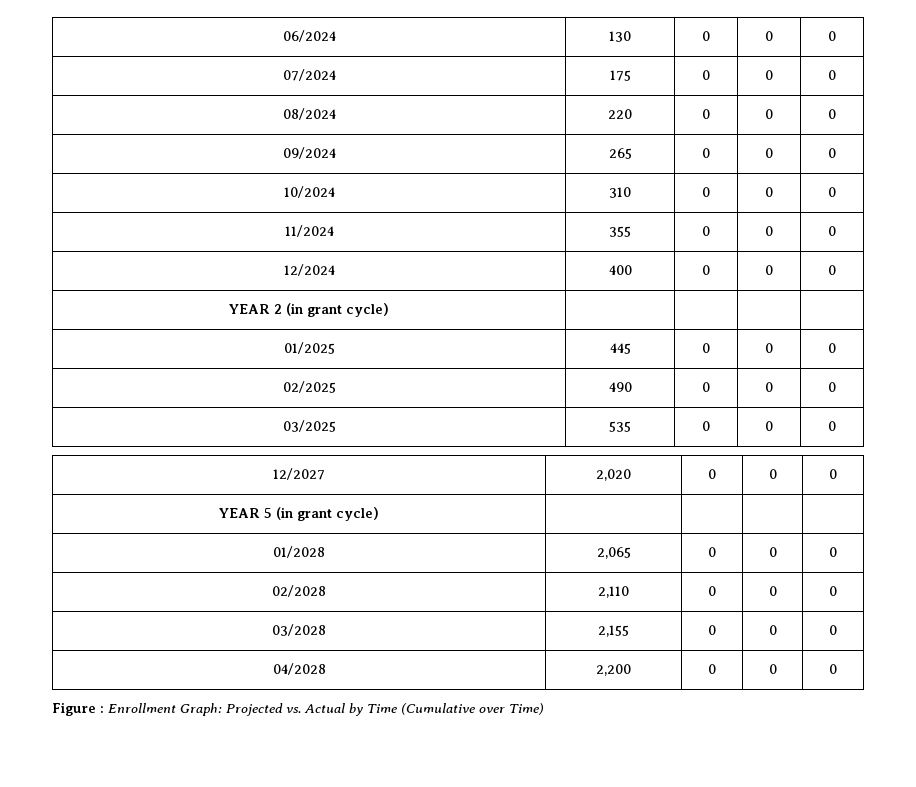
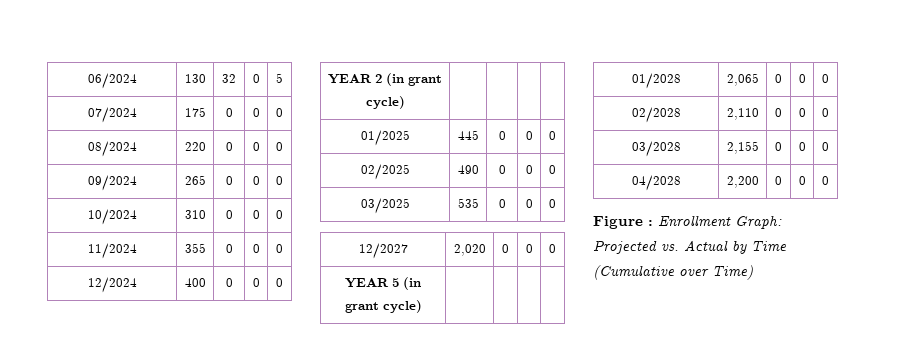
- 06/2024 | 130 | 0 | 0 | 0
+ 06/2024 | 130 | 32 | 0 | 5

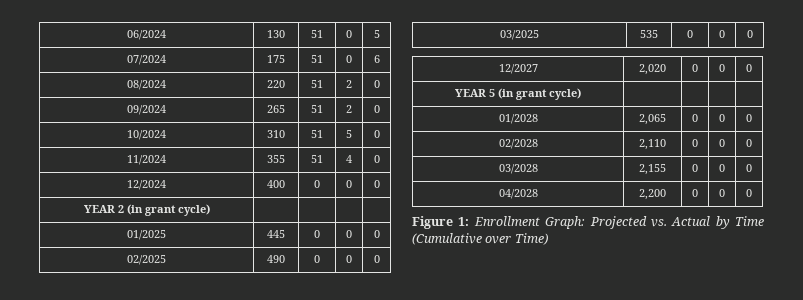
- 06/2024 | 130 | 32 | 0 | 5
+ 06/2024 | 130 | 51 | 0 | 5
- 07/2024 | 175 | 0 | 0 | 0
+ 07/2024 | 175 | 51 | 0 | 6
- 08/2024 | 220 | 0 | 0 | 0
+ 08/2024 | 220 | 51 | 2 | 0
- 09/2024 | 265 | 0 | 0 | 0
+ 09/2024 | 265 | 51 | 2 | 0
- 10/2024 | 310 | 0 | 0 | 0
+ 10/2024 | 310 | 51 | 5 | 0
- 11/2024 | 355 | 0 | 0 | 0
+ 11/2024 | 355 | 51 | 4 | 0
- Figure : Enrollment Graph: Projected vs. Actual by Time (Cumulative over Time)
+ Figure 1: Enrollment Graph: Projected vs. Actual by Time (Cumulative over Time)

